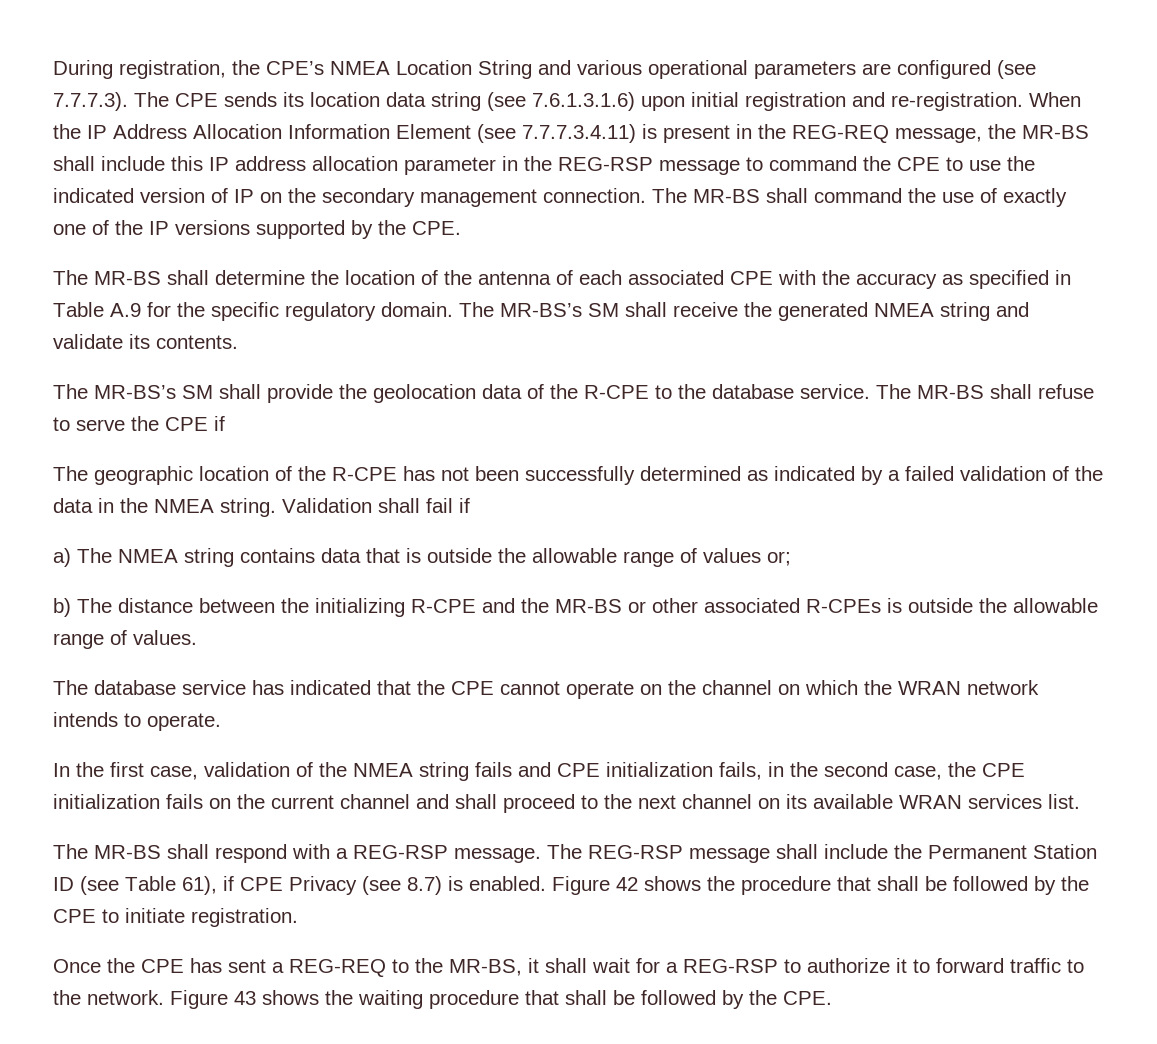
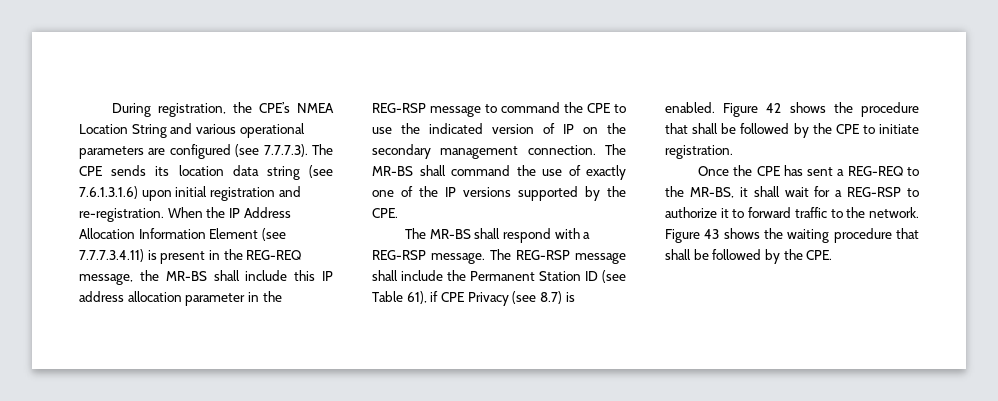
- The MR-BS shall determine the location of the antenna of each associated CPE with the accuracy as specified in Table A.9 for the specific regulatory domain. The MR-BS’s SM shall receive the generated NMEA string and validate its contents.
- The MR-BS’s SM shall provide the geolocation data of the R-CPE to the database service. The MR-BS shall refuse to serve the CPE if
- The geographic location of the R-CPE has not been successfully determined as indicated by a failed validation of the data in the NMEA string. Validation shall fail if
- a) The NMEA string contains data that is outside the allowable range of values or;
- b) The distance between the initializing R-CPE and the MR-BS or other associated R-CPEs is outside the allowable range of values.
- The database service has indicated that the CPE cannot operate on the channel on which the WRAN network intends to operate.
- In the first case, validation of the NMEA string fails and CPE initialization fails, in the second case, the CPE initialization fails on the current channel and shall proceed to the next channel on its available WRAN services list.

